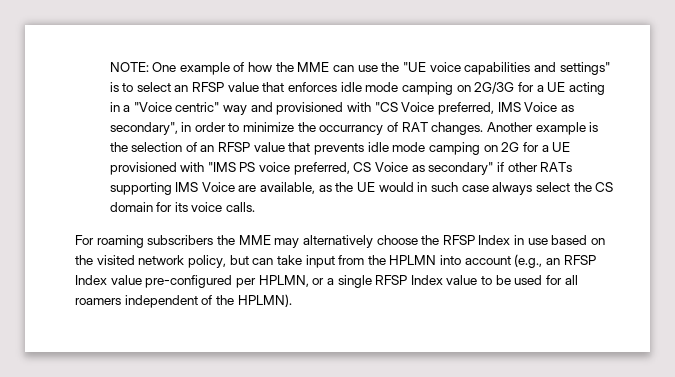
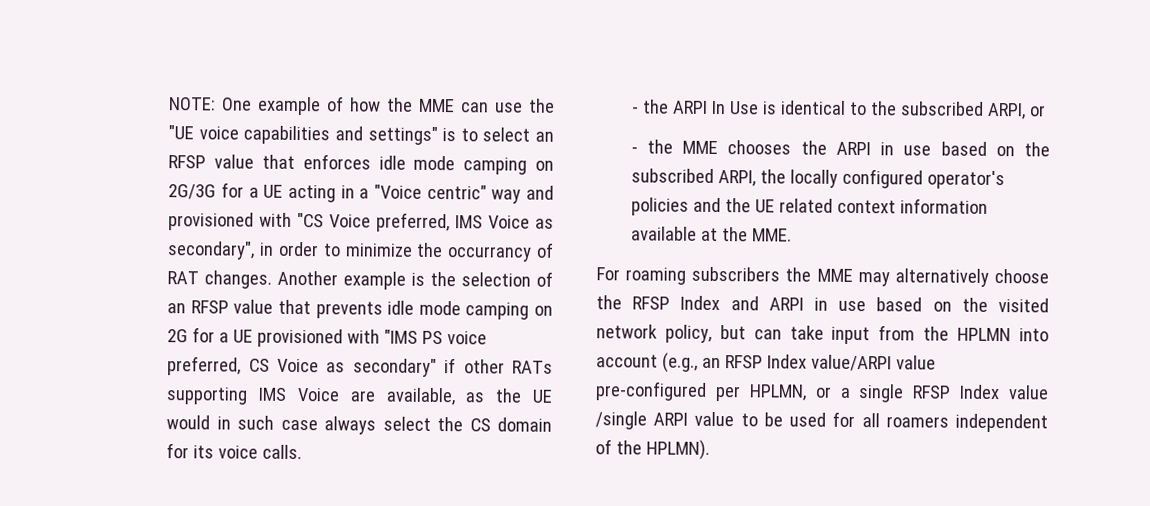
+ - the ARPI In Use is identical to the subscribed ARPI, or
+ - the MME chooses the ARPI in use based on the subscribed ARPI, the locally configured operator's policies and the UE related context information available at the MME.
- For roaming subscribers the MME may alternatively choose the RFSP Index in use based on the visited network policy, but can take input from the HPLMN into account (e.g., an RFSP Index value pre-configured per HPLMN, or a single RFSP Index value to be used for all roamers independent of the HPLMN).
+ For roaming subscribers the MME may alternatively choose the RFSP Index and ARPI in use based on the visited network policy, but can take input from the HPLMN into account (e.g., an RFSP Index value/ARPI value pre-configured per HPLMN, or a single RFSP Index value /single ARPI value to be used for all roamers independent of the HPLMN).

